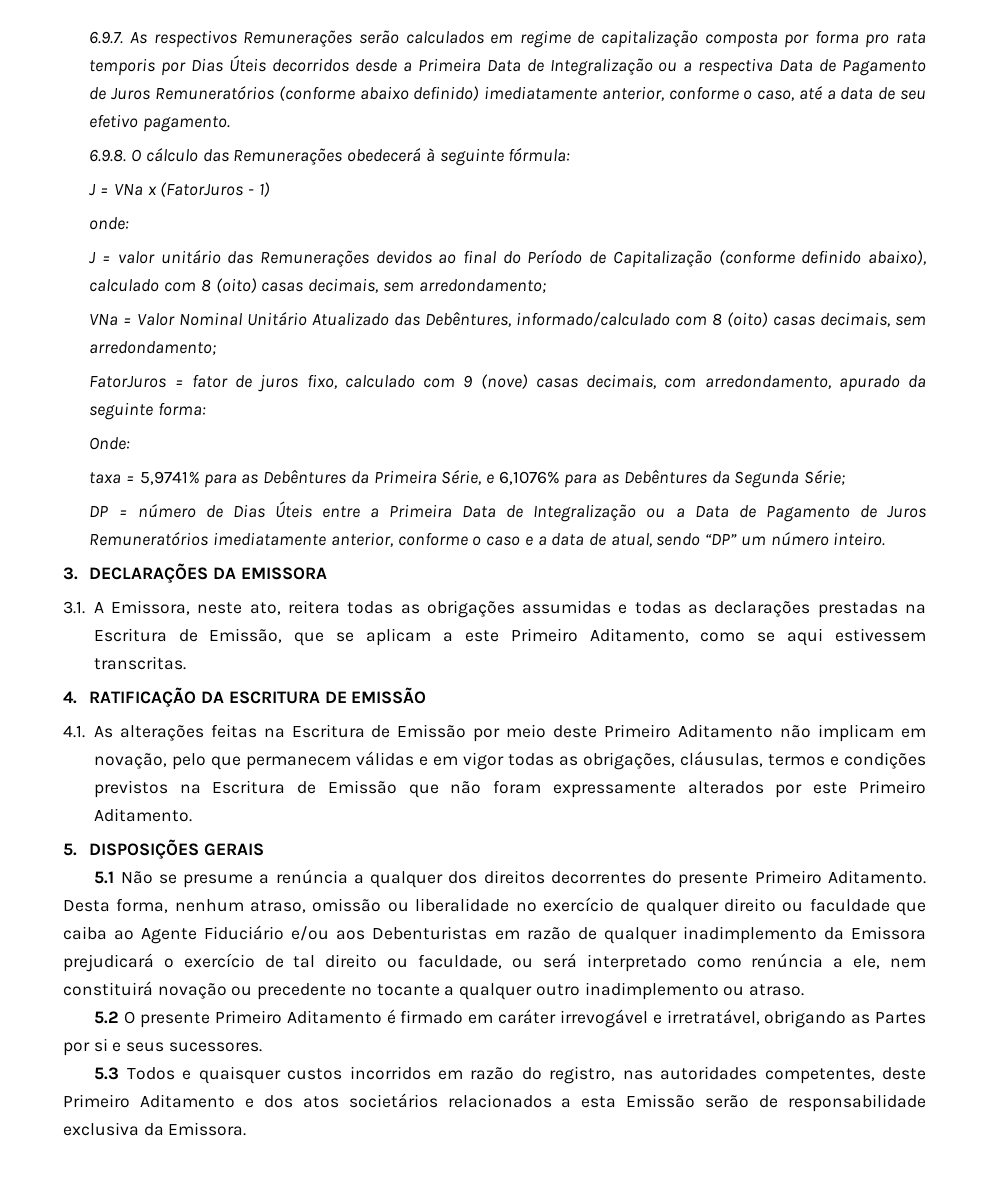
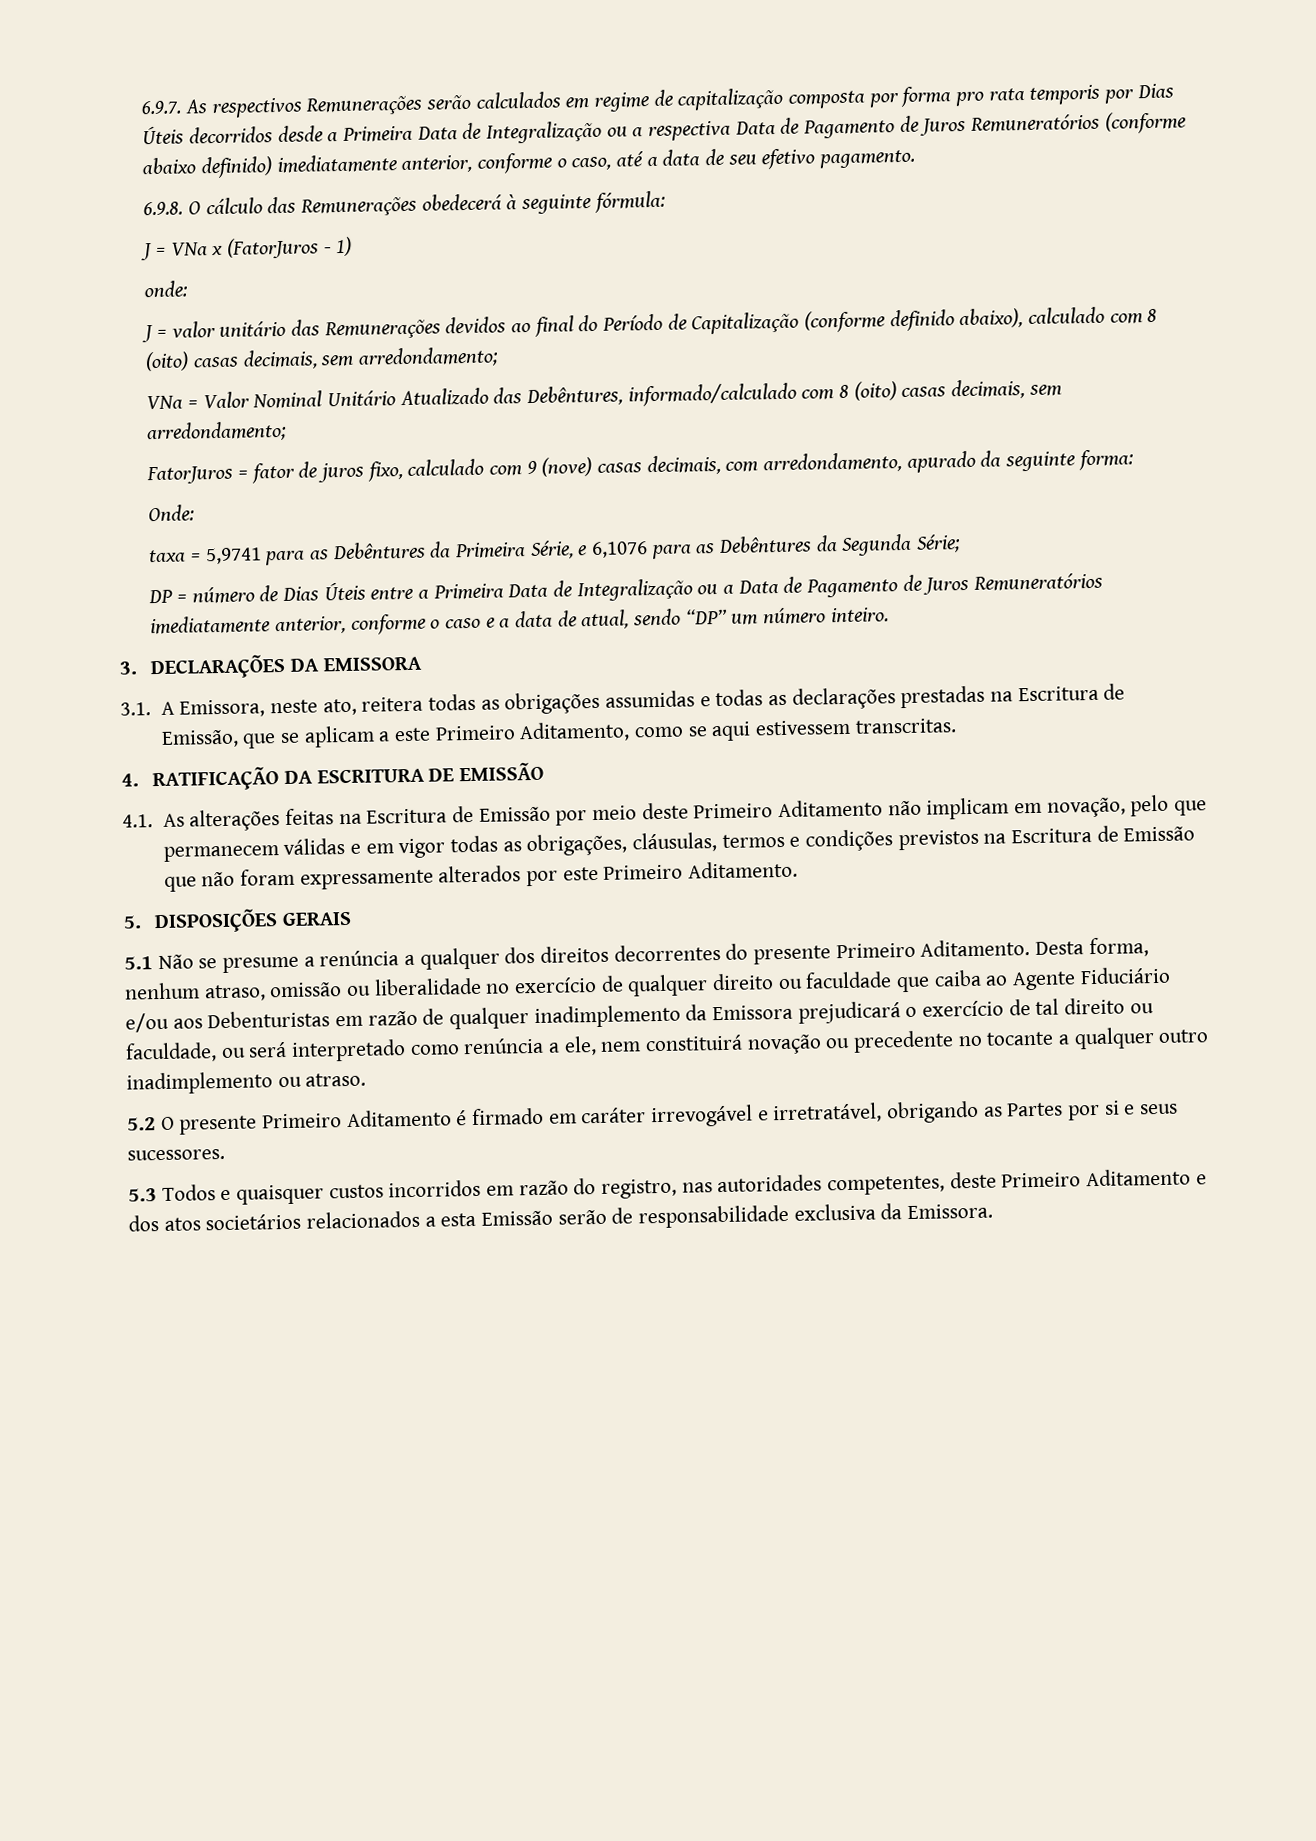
- taxa = 5,9741% para as Debêntures da Primeira Série, e 6,1076% para as Debêntures da Segunda Série;
+ taxa = 5,9741 para as Debêntures da Primeira Série, e 6,1076 para as Debêntures da Segunda Série;

